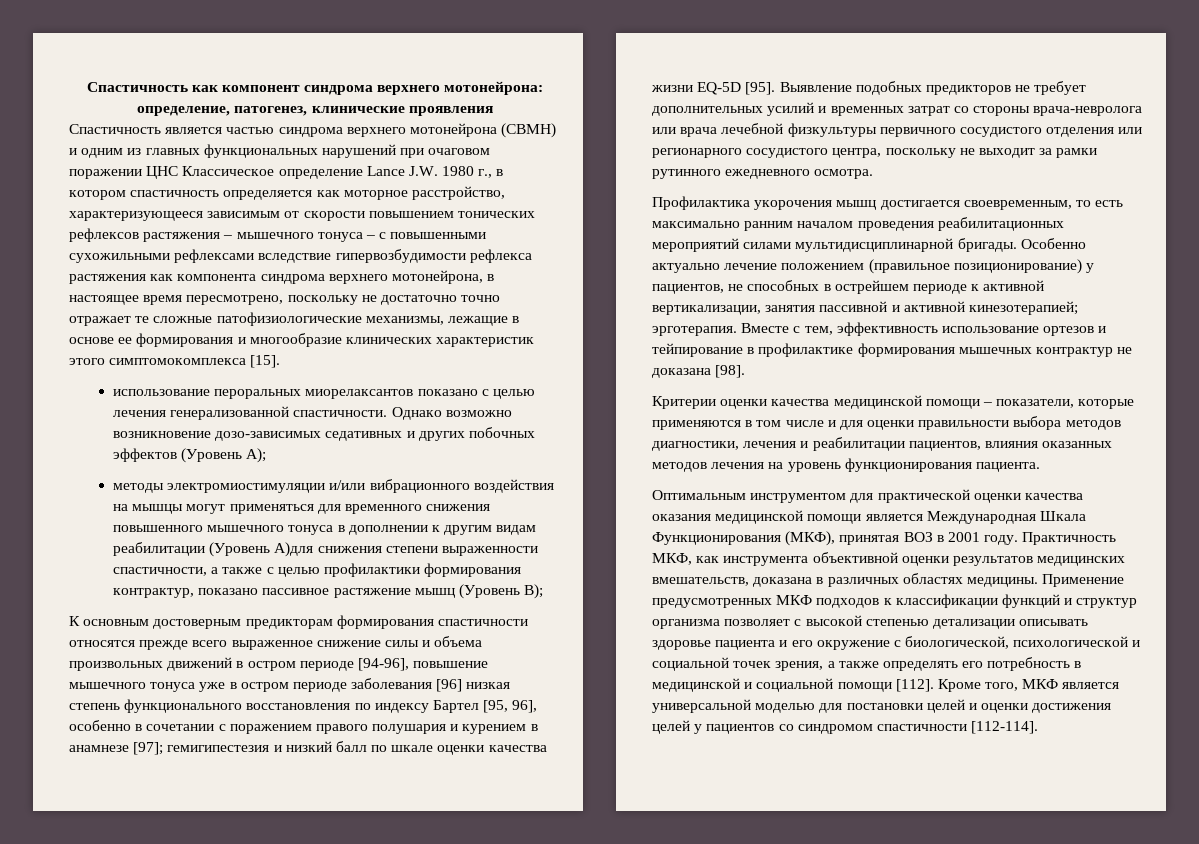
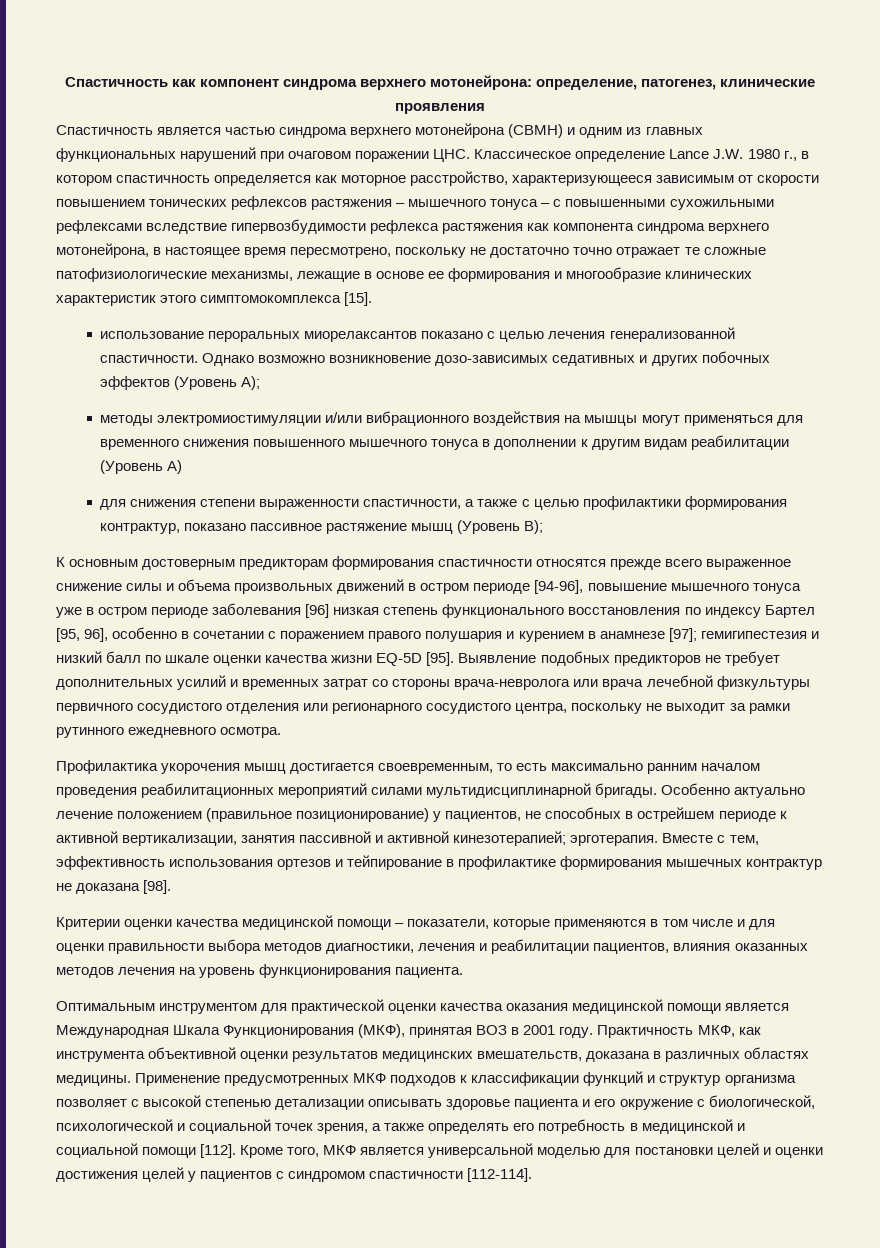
- Спастичность является частью синдрома верхнего мотонейрона (СВМН) и одним из главных функциональных нарушений при очаговом поражении ЦНС Классическое определение Lance J.W. 1980 г., в котором спастичность определяется как моторное расстройство, характеризующееся зависимым от скорости повышением тонических рефлексов растяжения – мышечного тонуса – с повышенными сухожильными рефлексами вследствие гипервозбудимости рефлекса растяжения как компонента синдрома верхнего мотонейрона, в настоящее время пересмотрено, поскольку не достаточно точно отражает те сложные патофизиологические механизмы, лежащие в основе ее формирования и многообразие клинических характеристик этого симптомокомплекса [15].
+ Спастичность является частью синдрома верхнего мотонейрона (СВМН) и одним из главных функциональных нарушений при очаговом поражении ЦНС. Классическое определение Lance J.W. 1980 г., в котором спастичность определяется как моторное расстройство, характеризующееся зависимым от скорости повышением тонических рефлексов растяжения – мышечного тонуса – с повышенными сухожильными рефлексами вследствие гипервозбудимости рефлекса растяжения как компонента синдрома верхнего мотонейрона, в настоящее время пересмотрено, поскольку не достаточно точно отражает те сложные патофизиологические механизмы, лежащие в основе ее формирования и многообразие клинических характеристик этого симптомокомплекса [15].
- методы электромиостимуляции и/или вибрационного воздействия на мышцы могут применяться для временного снижения повышенного мышечного тонуса в дополнении к другим видам реабилитации (Уровень А)для снижения степени выраженности спастичности, а также с целью профилактики формирования контрактур, показано пассивное растяжение мышц (Уровень B);
+ методы электромиостимуляции и/или вибрационного воздействия на мышцы могут применяться для временного снижения повышенного мышечного тонуса в дополнении к другим видам реабилитации (Уровень А)
+ для снижения степени выраженности спастичности, а также с целью профилактики формирования контрактур, показано пассивное растяжение мышц (Уровень B);
- Вместе с тем, эффективность использование ортезов и тейпирование в профилактике формирования мышечных контрактур не доказана [98].
+ Вместе с тем, эффективность использования ортезов и тейпирование в профилактике формирования мышечных контрактур не доказана [98].
- Кроме того, МКФ является универсальной моделью для постановки целей и оценки достижения целей у пациентов со синдромом спастичности [112-114].
+ Кроме того, МКФ является универсальной моделью для постановки целей и оценки достижения целей у пациентов с синдромом спастичности [112-114].

